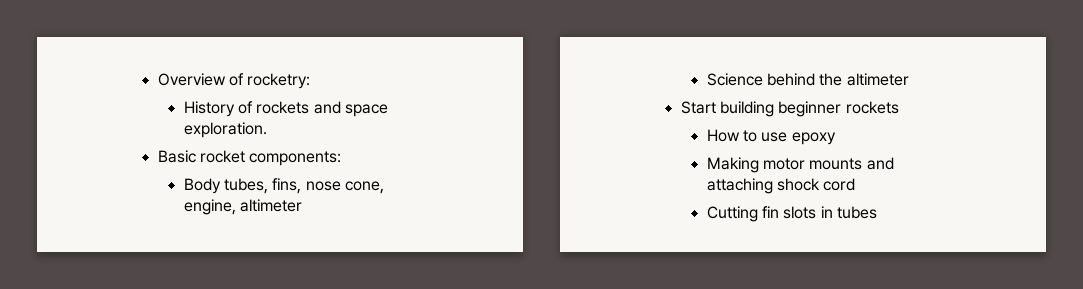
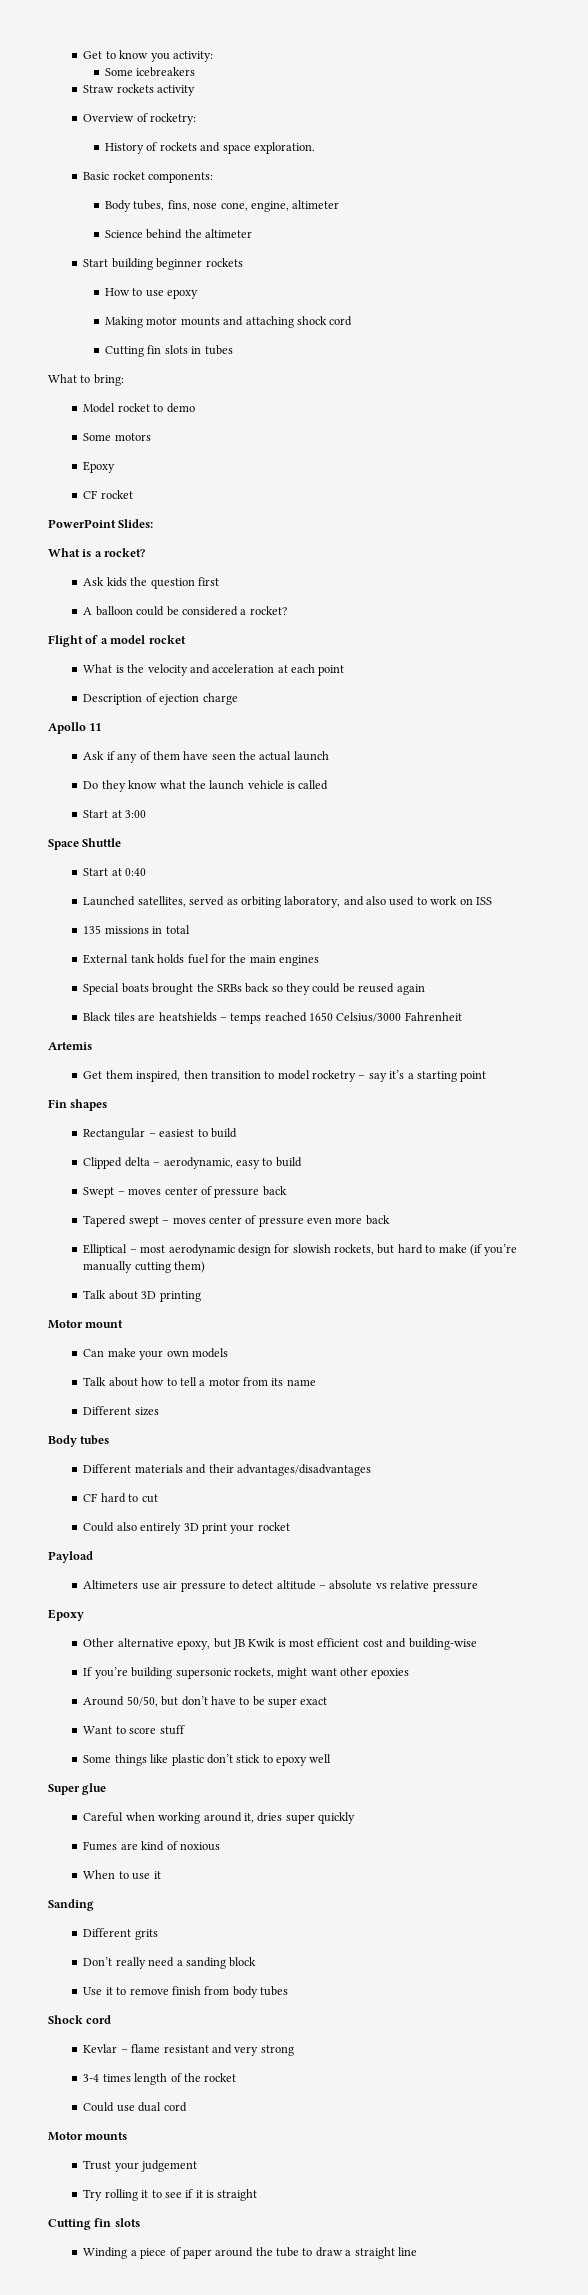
+ Get to know you activity:
+ Some icebreakers
+ Straw rockets activity
+ What to bring:
+ Model rocket to demo
+ Some motors
+ Epoxy
+ CF rocket
+ PowerPoint Slides:
+ What is a rocket?
+ Ask kids the question first
+ A balloon could be considered a rocket?
+ Flight of a model rocket
+ What is the velocity and acceleration at each point
+ Description of ejection charge
+ Apollo 11
+ Ask if any of them have seen the actual launch
+ Do they know what the launch vehicle is called
+ Start at 3:00
+ Space Shuttle
+ Start at 0:40
+ Launched satellites, served as orbiting laboratory, and also used to work on ISS
+ 135 missions in total
+ External tank holds fuel for the main engines
+ Special boats brought the SRBs back so they could be reused again
+ Black tiles are heatshields – temps reached 1650 Celsius/3000 Fahrenheit
+ Artemis
+ Get them inspired, then transition to model rocketry – say it’s a starting point
+ Fin shapes
+ Rectangular – easiest to build
+ Clipped delta – aerodynamic, easy to build
+ Swept – moves center of pressure back
+ Tapered swept – moves center of pressure even more back
+ Elliptical – most aerodynamic design for slowish rockets, but hard to make (if you’re manually cutting them)
+ Talk about 3D printing
+ Motor mount
+ Can make your own models
+ Talk about how to tell a motor from its name
+ Different sizes
+ Body tubes
+ Different materials and their advantages/disadvantages
+ CF hard to cut
+ Could also entirely 3D print your rocket
+ Payload
+ Altimeters use air pressure to detect altitude – absolute vs relative pressure
+ Epoxy
+ Other alternative epoxy, but JB Kwik is most efficient cost and building-wise
+ If you’re building supersonic rockets, might want other epoxies
+ Around 50/50, but don’t have to be super exact
+ Want to score stuff
+ Some things like plastic don’t stick to epoxy well
+ Super glue
+ Careful when working around it, dries super quickly
+ Fumes are kind of noxious
+ When to use it
+ Sanding
+ Different grits
+ Don’t really need a sanding block
+ Use it to remove finish from body tubes
+ Shock cord
+ Kevlar – flame resistant and very strong
+ 3-4 times length of the rocket
+ Could use dual cord
+ Motor mounts
+ Trust your judgement
+ Try rolling it to see if it is straight
+ Cutting fin slots
+ Winding a piece of paper around the tube to draw a straight line

